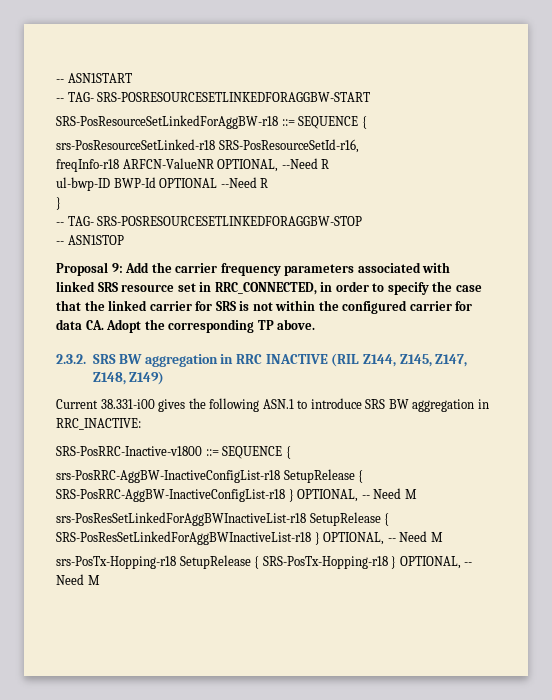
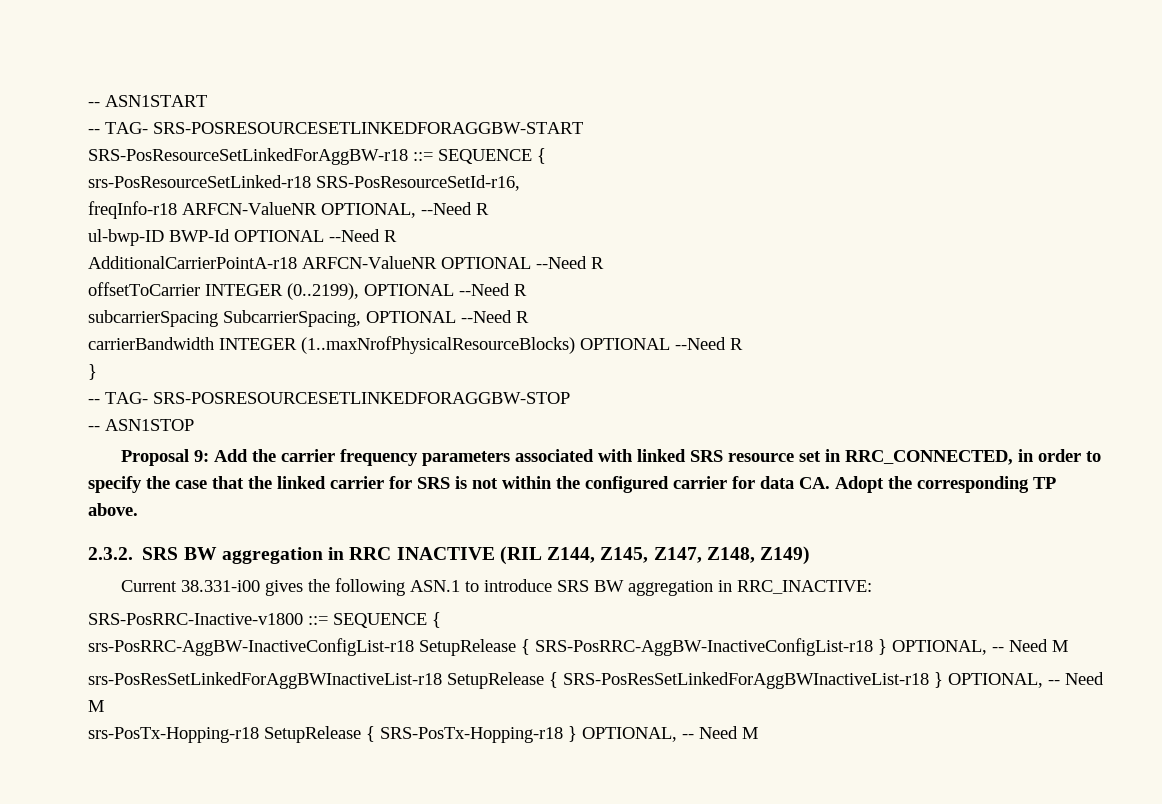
+ AdditionalCarrierPointA-r18 ARFCN-ValueNR OPTIONAL --Need R
+ offsetToCarrier INTEGER (0..2199), OPTIONAL --Need R
+ subcarrierSpacing SubcarrierSpacing, OPTIONAL --Need R
+ carrierBandwidth INTEGER (1..maxNrofPhysicalResourceBlocks) OPTIONAL --Need R

